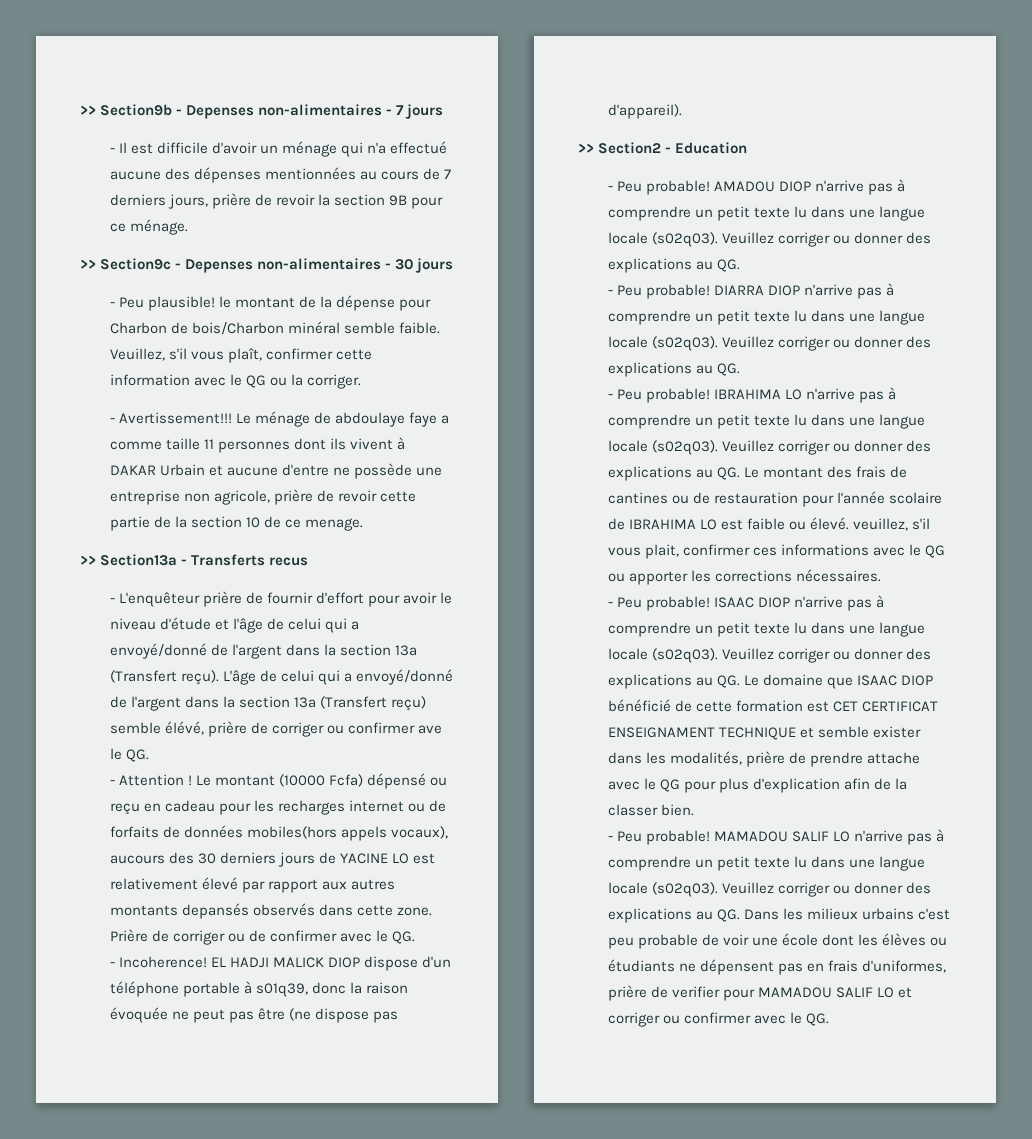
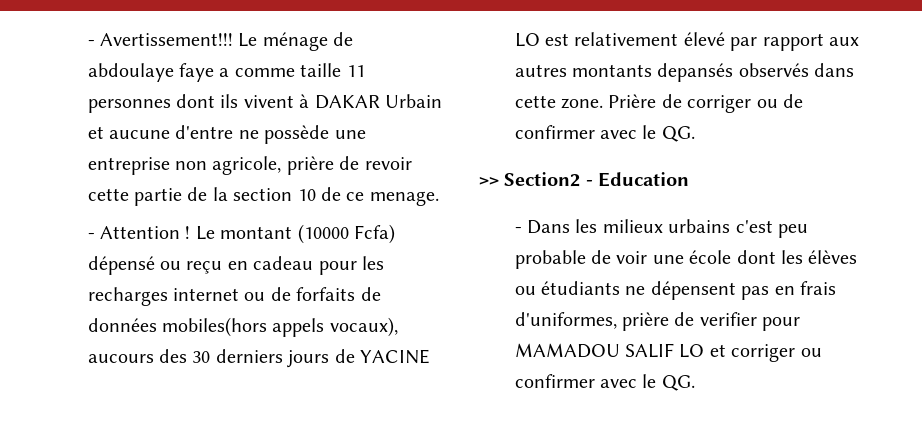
- >> Section9b - Depenses non-alimentaires - 7 jours
- - Il est difficile d'avoir un ménage qui n'a effectué aucune des dépenses mentionnées au cours de 7 derniers jours, prière de revoir la section 9B pour ce ménage.
- >> Section9c - Depenses non-alimentaires - 30 jours
- - Peu plausible! le montant de la dépense pour Charbon de bois/Charbon minéral semble faible. Veuillez, s'il vous plaît, confirmer cette information avec le QG ou la corriger.
- >> Section13a - Transferts recus
- - L'enquêteur prière de fournir d'effort pour avoir le niveau d'étude et l'âge de celui qui a envoyé/donné de l'argent dans la section 13a (Transfert reçu). L'âge de celui qui a envoyé/donné de l'argent dans la section 13a (Transfert reçu) semble élévé, prière de corriger ou confirmer ave le QG.
- - Incoherence! EL HADJI MALICK DIOP dispose d'un téléphone portable à s01q39, donc la raison évoquée ne peut pas être (ne dispose pas d'appareil).
- - Peu probable! AMADOU DIOP n'arrive pas à comprendre un petit texte lu dans une langue locale (s02q03). Veuillez corriger ou donner des explications au QG.
- - Peu probable! DIARRA DIOP n'arrive pas à comprendre un petit texte lu dans une langue locale (s02q03). Veuillez corriger ou donner des explications au QG.
- - Peu probable! IBRAHIMA LO n'arrive pas à comprendre un petit texte lu dans une langue locale (s02q03). Veuillez corriger ou donner des explications au QG. Le montant des frais de cantines ou de restauration pour l'année scolaire de IBRAHIMA LO est faible ou élevé. veuillez, s'il vous plait, confirmer ces informations avec le QG ou apporter les corrections nécessaires.
- - Peu probable! ISAAC DIOP n'arrive pas à comprendre un petit texte lu dans une langue locale (s02q03). Veuillez corriger ou donner des explications au QG. Le domaine que ISAAC DIOP bénéficié de cette formation est CET CERTIFICAT ENSEIGNAMENT TECHNIQUE et semble exister dans les modalités, prière de prendre attache avec le QG pour plus d'explication afin de la classer bien.
- - Peu probable! MAMADOU SALIF LO n'arrive pas à comprendre un petit texte lu dans une langue locale (s02q03). Veuillez corriger ou donner des explications au QG. Dans les milieux urbains c'est peu probable de voir une école dont les élèves ou étudiants ne dépensent pas en frais d'uniformes, prière de verifier pour MAMADOU SALIF LO et corriger ou confirmer avec le QG.
+ - Dans les milieux urbains c'est peu probable de voir une école dont les élèves ou étudiants ne dépensent pas en frais d'uniformes, prière de verifier pour MAMADOU SALIF LO et corriger ou confirmer avec le QG.

